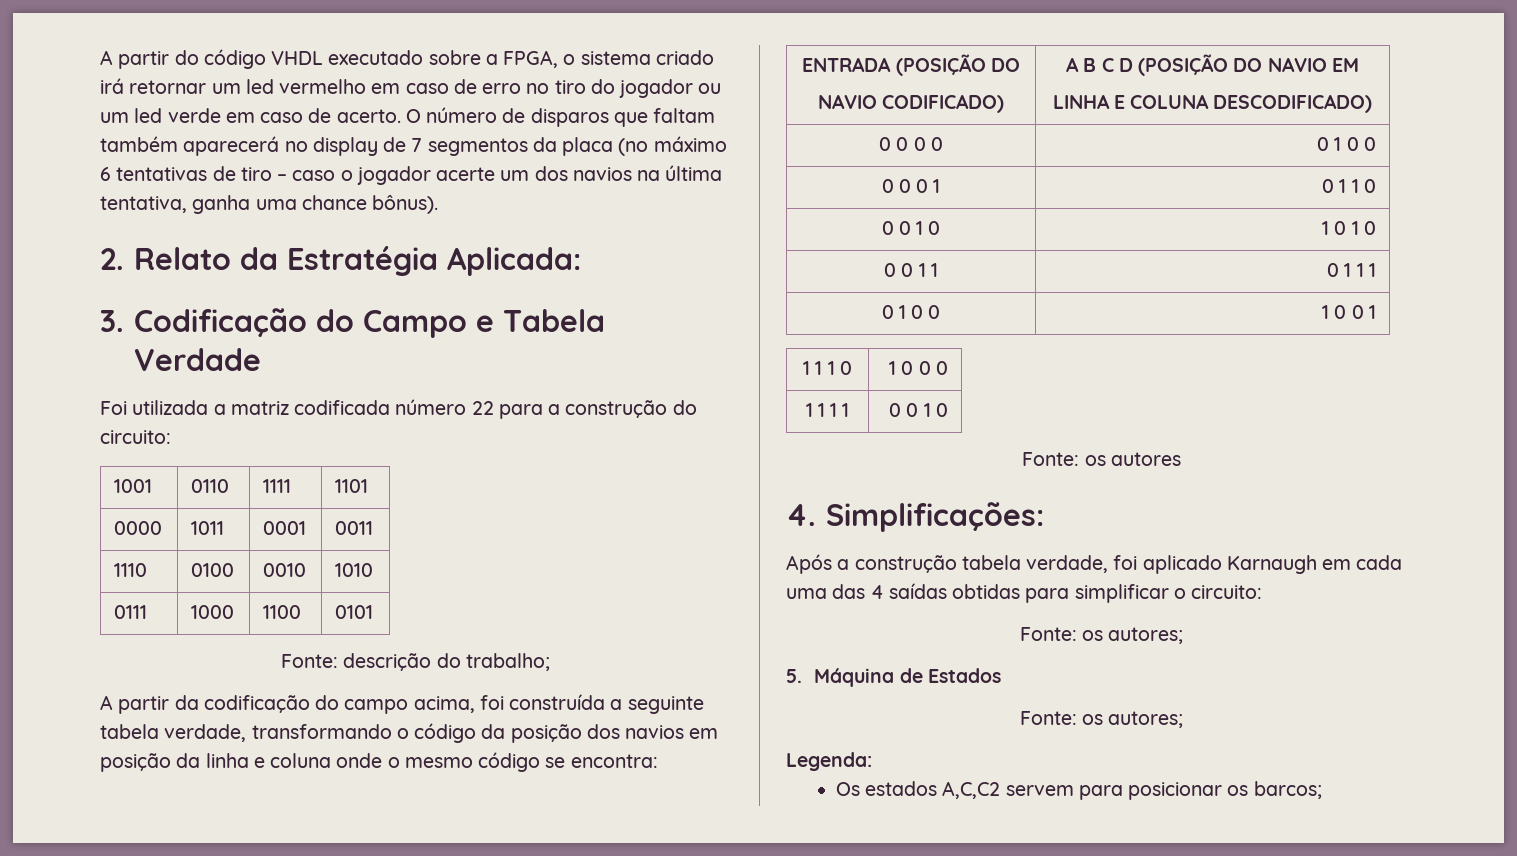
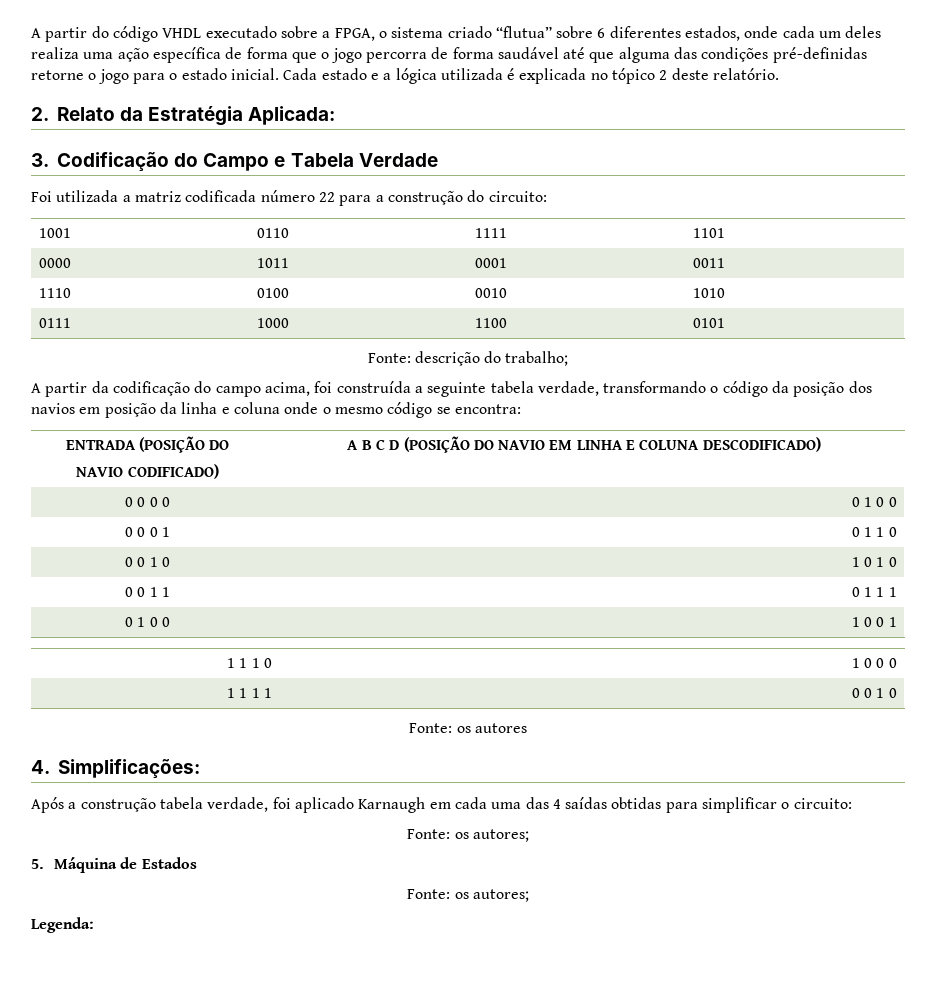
- A partir do código VHDL executado sobre a FPGA, o sistema criado irá retornar um led vermelho em caso de erro no tiro do jogador ou um led verde em caso de acerto. O número de disparos que faltam também aparecerá no display de 7 segmentos da placa (no máximo 6 tentativas de tiro – caso o jogador acerte um dos navios na última tentativa, ganha uma chance bônus).
+ A partir do código VHDL executado sobre a FPGA, o sistema criado “flutua” sobre 6 diferentes estados, onde cada um deles realiza uma ação específica de forma que o jogo percorra de forma saudável até que alguma das condições pré-definidas retorne o jogo para o estado inicial. Cada estado e a lógica utilizada é explicada no tópico 2 deste relatório.
  ENTRADA (POSIÇÃO DO
- NAVIO CODIFICADO) | A B C D (POSIÇÃO DO NAVIO EM
- LINHA E COLUNA DESCODIFICADO)
+ NAVIO CODIFICADO) | A B C D (POSIÇÃO DO NAVIO EM LINHA E COLUNA DESCODIFICADO)
- Os estados A,C,C2 servem para posicionar os barcos;

